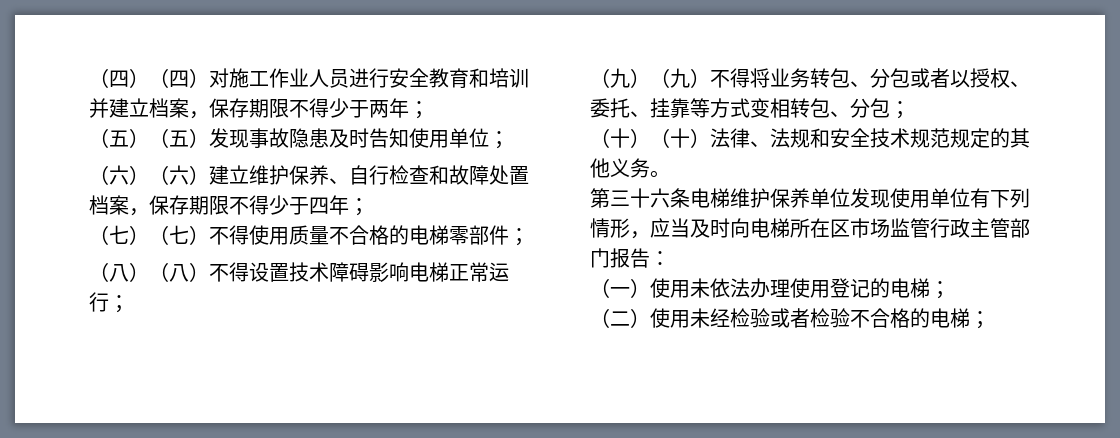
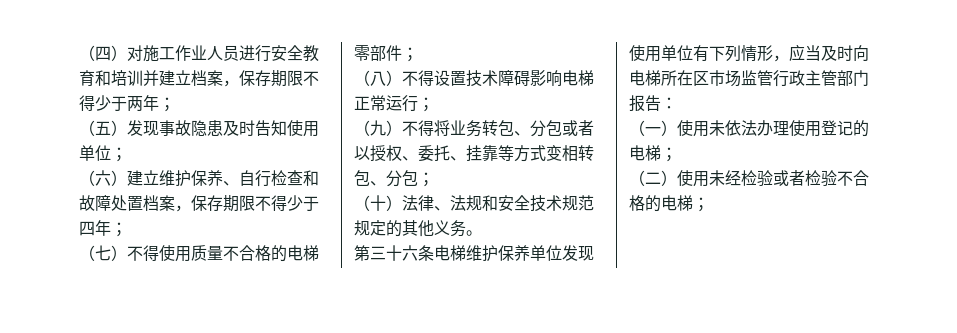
- （四）（四）对施工作业人员进行安全教育和培训并建立档案，保存期限不得少于两年；
+ （四）对施工作业人员进行安全教育和培训并建立档案，保存期限不得少于两年；
- （五）（五）发现事故隐患及时告知使用单位；
+ （五）发现事故隐患及时告知使用单位；
- （六）（六）建立维护保养、自行检查和故障处置档案，保存期限不得少于四年；
+ （六）建立维护保养、自行检查和故障处置档案，保存期限不得少于四年；
- （七）（七）不得使用质量不合格的电梯零部件；
+ （七）不得使用质量不合格的电梯零部件；
- （八）（八）不得设置技术障碍影响电梯正常运行；
+ （八）不得设置技术障碍影响电梯正常运行；
- （九）（九）不得将业务转包、分包或者以授权、委托、挂靠等方式变相转包、分包；
+ （九）不得将业务转包、分包或者以授权、委托、挂靠等方式变相转包、分包；
- （十）（十）法律、法规和安全技术规范规定的其他义务。
+ （十）法律、法规和安全技术规范规定的其他义务。

